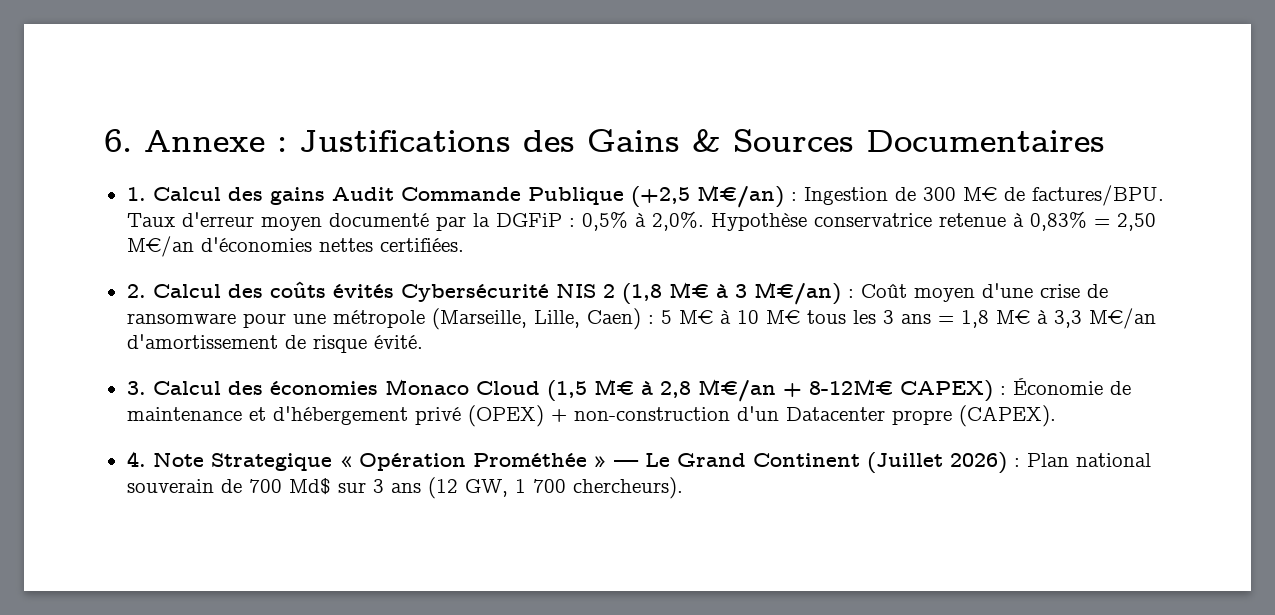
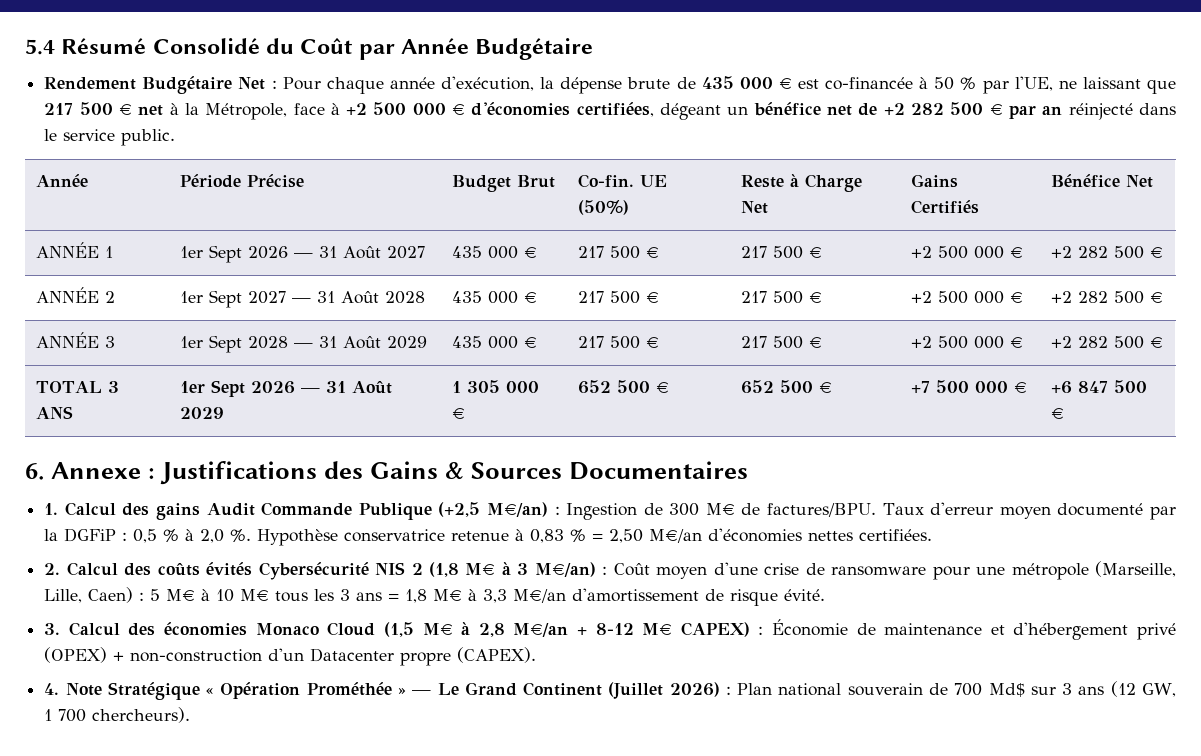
+ 5.4 Résumé Consolidé du Coût par Année Budgétaire
+ Rendement Budgétaire Net : Pour chaque année d'exécution, la dépense brute de 435 000 € est co-financée à 50 % par l'UE, ne laissant que 217 500 € net à la Métropole, face à +2 500 000 € d'économies certifiées, dégeant un bénéfice net de +2 282 500 € par an réinjecté dans le service public.
+ Année | Période Précise | Budget Brut | Co-fin. UE (50%) | Reste à Charge Net | Gains Certifiés | Bénéfice Net
+ ANNÉE 1 | 1er Sept 2026 — 31 Août 2027 | 435 000 € | 217 500 € | 217 500 € | +2 500 000 € | +2 282 500 €
+ ANNÉE 2 | 1er Sept 2027 — 31 Août 2028 | 435 000 € | 217 500 € | 217 500 € | +2 500 000 € | +2 282 500 €
+ ANNÉE 3 | 1er Sept 2028 — 31 Août 2029 | 435 000 € | 217 500 € | 217 500 € | +2 500 000 € | +2 282 500 €
+ TOTAL 3 ANS | 1er Sept 2026 — 31 Août 2029 | 1 305 000 € | 652 500 € | 652 500 € | +7 500 000 € | +6 847 500 €
- Taux d'erreur moyen documenté par la DGFiP : 0,5% à 2,0%.
+ Taux d'erreur moyen documenté par la DGFiP : 0,5 % à 2,0 %.
- Hypothèse conservatrice retenue à 0,83% = 2,50 M€/an d'économies nettes certifiées.
+ Hypothèse conservatrice retenue à 0,83 % = 2,50 M€/an d'économies nettes certifiées.
- 3. Calcul des économies Monaco Cloud (1,5 M€ à 2,8 M€/an + 8-12M€ CAPEX) : Économie de maintenance et d'hébergement privé (OPEX) + non-construction d'un Datacenter propre (CAPEX).
+ 3. Calcul des économies Monaco Cloud (1,5 M€ à 2,8 M€/an + 8-12 M€ CAPEX) : Économie de maintenance et d'hébergement privé (OPEX) + non-construction d'un Datacenter propre (CAPEX).
- 4. Note Strategique « Opération Prométhée » — Le Grand Continent (Juillet 2026) : Plan national souverain de 700 Md$ sur 3 ans (12 GW, 1 700 chercheurs).
+ 4. Note Stratégique « Opération Prométhée » — Le Grand Continent (Juillet 2026) : Plan national souverain de 700 Md$ sur 3 ans (12 GW, 1 700 chercheurs).

